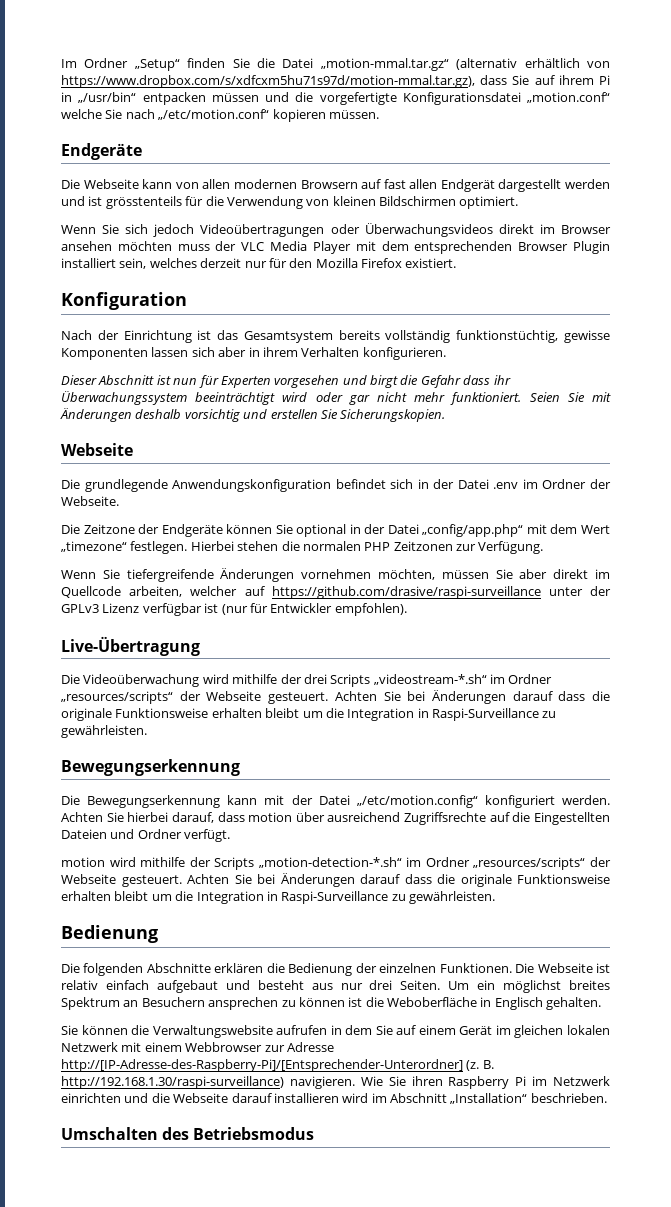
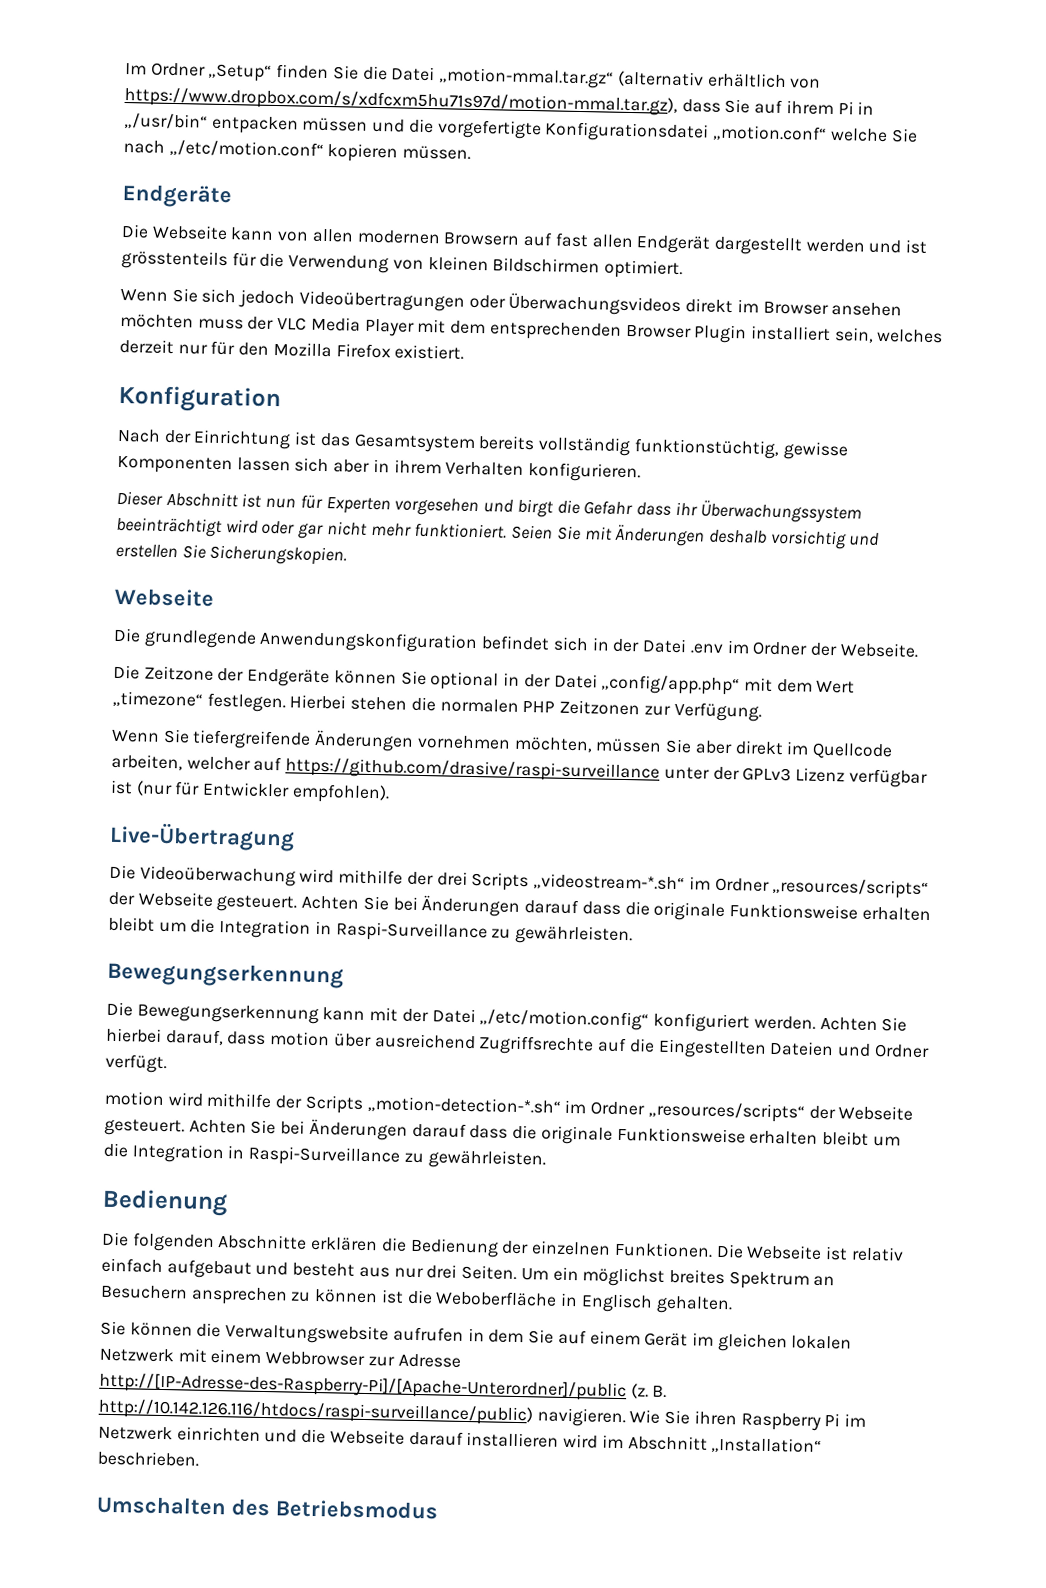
- Sie können die Verwaltungswebsite aufrufen in dem Sie auf einem Gerät im gleichen lokalen Netzwerk mit einem Webbrowser zur Adresse http://[IP-Adresse-des-Raspberry-Pi]/[Entsprechender-Unterordner] (z.
+ Sie können die Verwaltungswebsite aufrufen in dem Sie auf einem Gerät im gleichen lokalen Netzwerk mit einem Webbrowser zur Adresse http://[IP-Adresse-des-Raspberry-Pi]/[Apache-Unterordner]/public (z.
- B. http://192.168.1.30/raspi-surveillance) navigieren.
+ B. http://10.142.126.116/htdocs/raspi-surveillance/public) navigieren.

